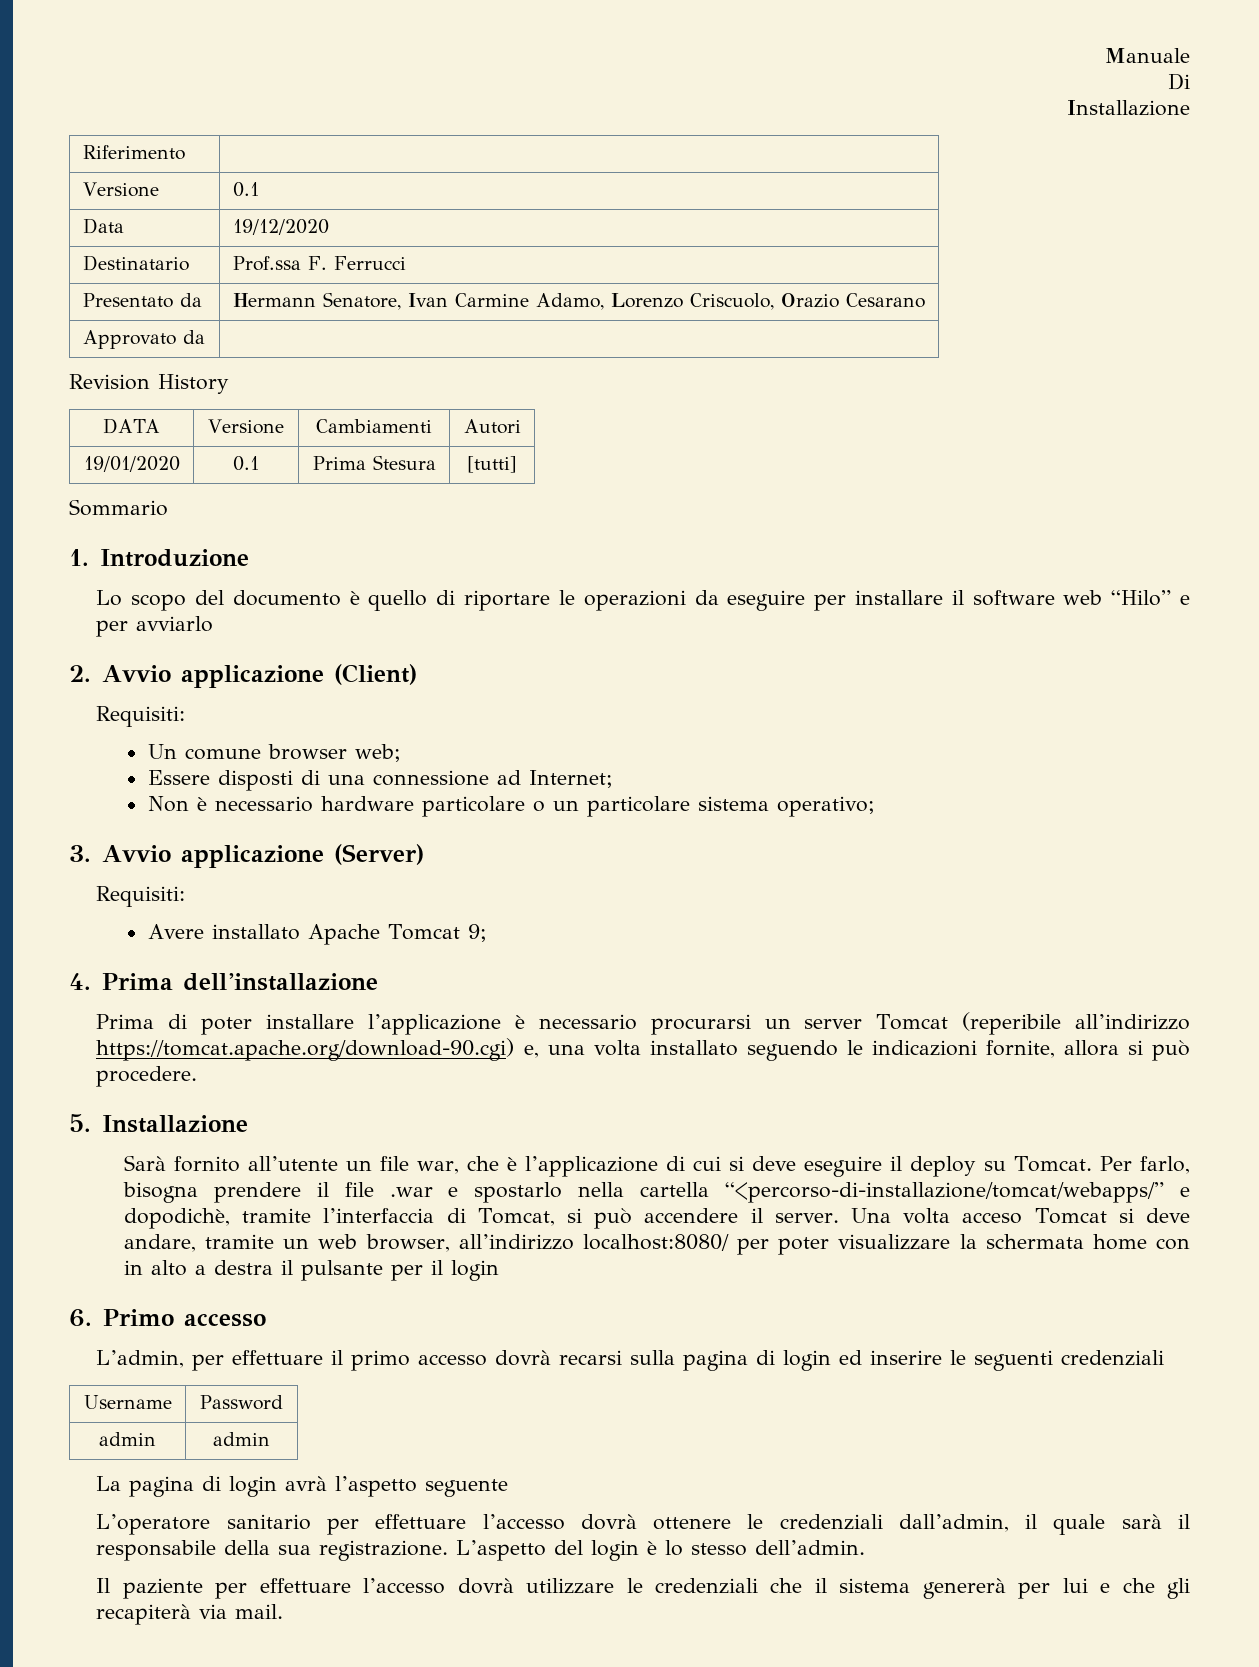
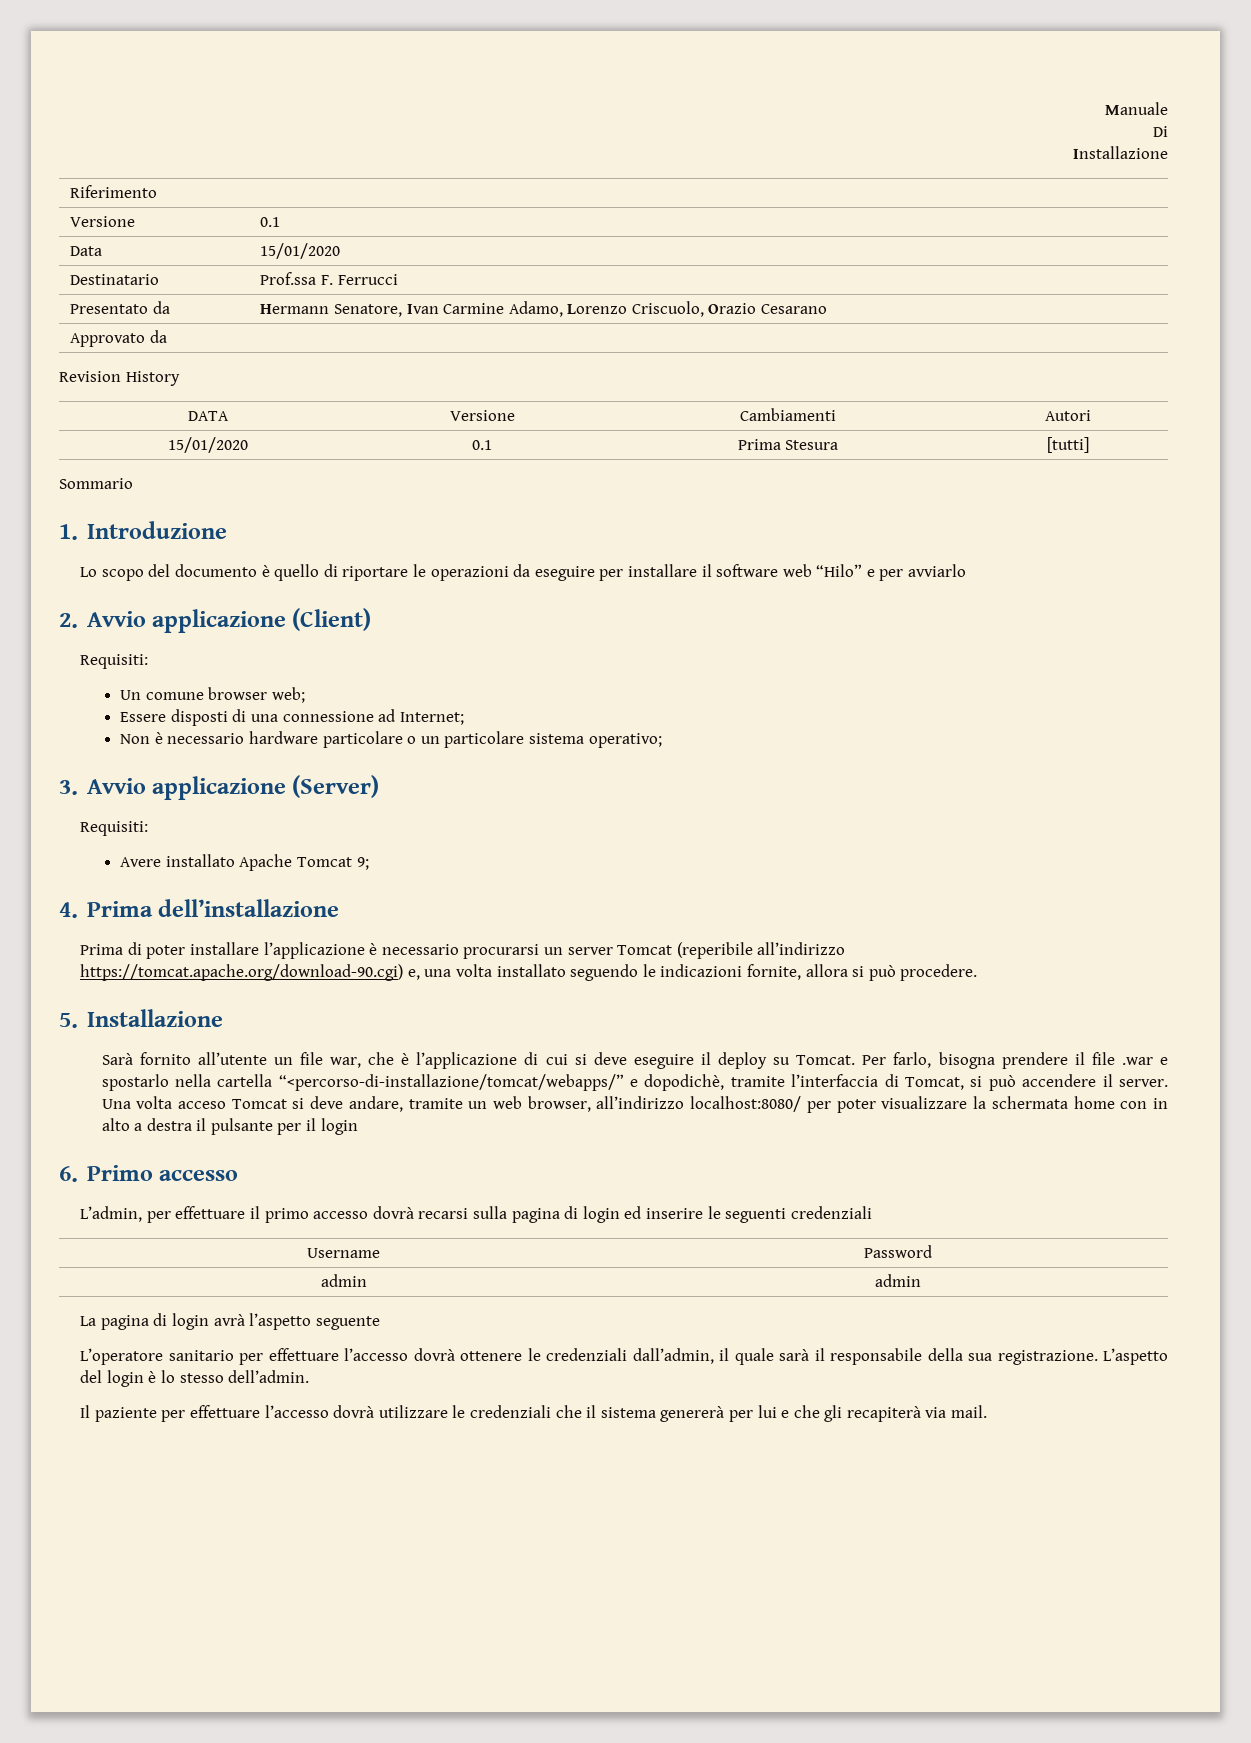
- Data | 19/12/2020
+ Data | 15/01/2020
- 19/01/2020 | 0.1 | Prima Stesura | [tutti]
+ 15/01/2020 | 0.1 | Prima Stesura | [tutti]

